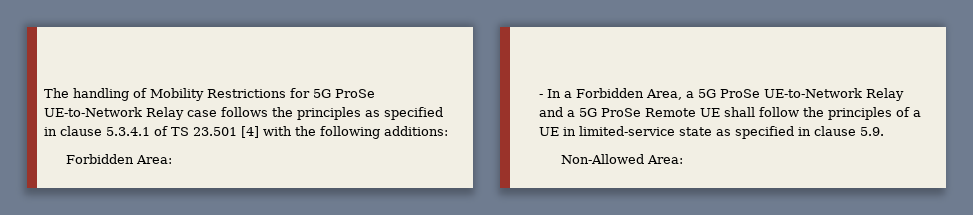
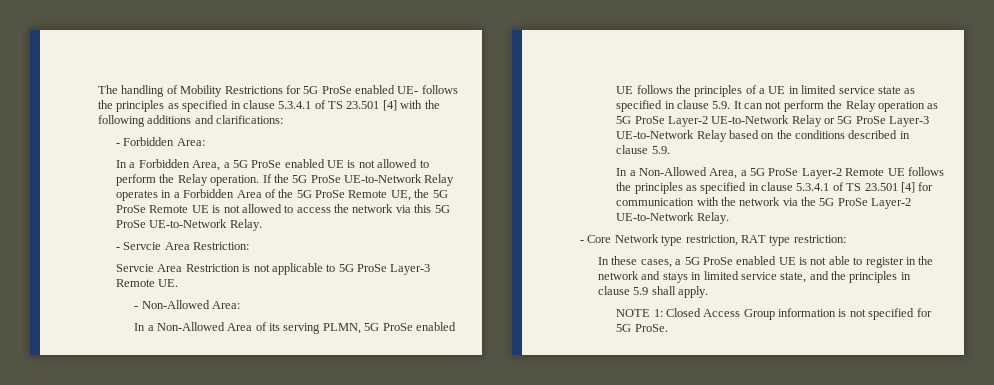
- The handling of Mobility Restrictions for 5G ProSe UE-to-Network Relay case follows the principles as specified in clause 5.3.4.1 of TS 23.501 [4] with the following additions:
- Forbidden Area:
+ The handling of Mobility Restrictions for 5G ProSe enabled UE- follows the principles as specified in clause 5.3.4.1 of TS 23.501 [4] with the following additions and clarifications:
+ - Forbidden Area:
- - In a Forbidden Area, a 5G ProSe UE-to-Network Relay and a 5G ProSe Remote UE shall follow the principles of a UE in limited-service state as specified in clause 5.9.
- Non-Allowed Area:
+ In a Forbidden Area, a 5G ProSe enabled UE is not allowed to perform the Relay operation. If the 5G ProSe UE-to-Network Relay operates in a Forbidden Area of the 5G ProSe Remote UE, the 5G ProSe Remote UE is not allowed to access the network via this 5G ProSe UE-to-Network Relay.
+ - Servcie Area Restriction:
+ Servcie Area Restriction is not applicable to 5G ProSe Layer-3 Remote UE.
+ - Non-Allowed Area:
+ In a Non-Allowed Area of its serving PLMN, 5G ProSe enabled UE follows the principles of a UE in limited service state as specified in clause 5.9. It can not perform the Relay operation as 5G ProSe Layer-2 UE-to-Network Relay or 5G ProSe Layer-3 UE-to-Network Relay based on the conditions described in clause 5.9.
+ In a Non-Allowed Area, a 5G ProSe Layer-2 Remote UE follows the principles as specified in clause 5.3.4.1 of TS 23.501 [4] for communication with the network via the 5G ProSe Layer-2 UE-to-Network Relay.
+ - Core Network type restriction, RAT type restriction:
+ In these cases, a 5G ProSe enabled UE is not able to register in the network and stays in limited service state, and the principles in clause 5.9 shall apply.
+ NOTE 1: Closed Access Group information is not specified for 5G ProSe.

